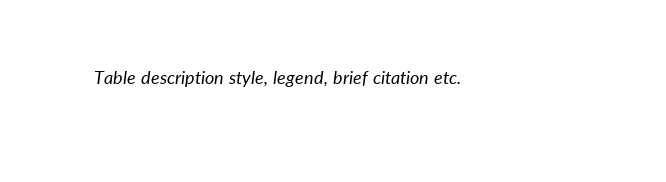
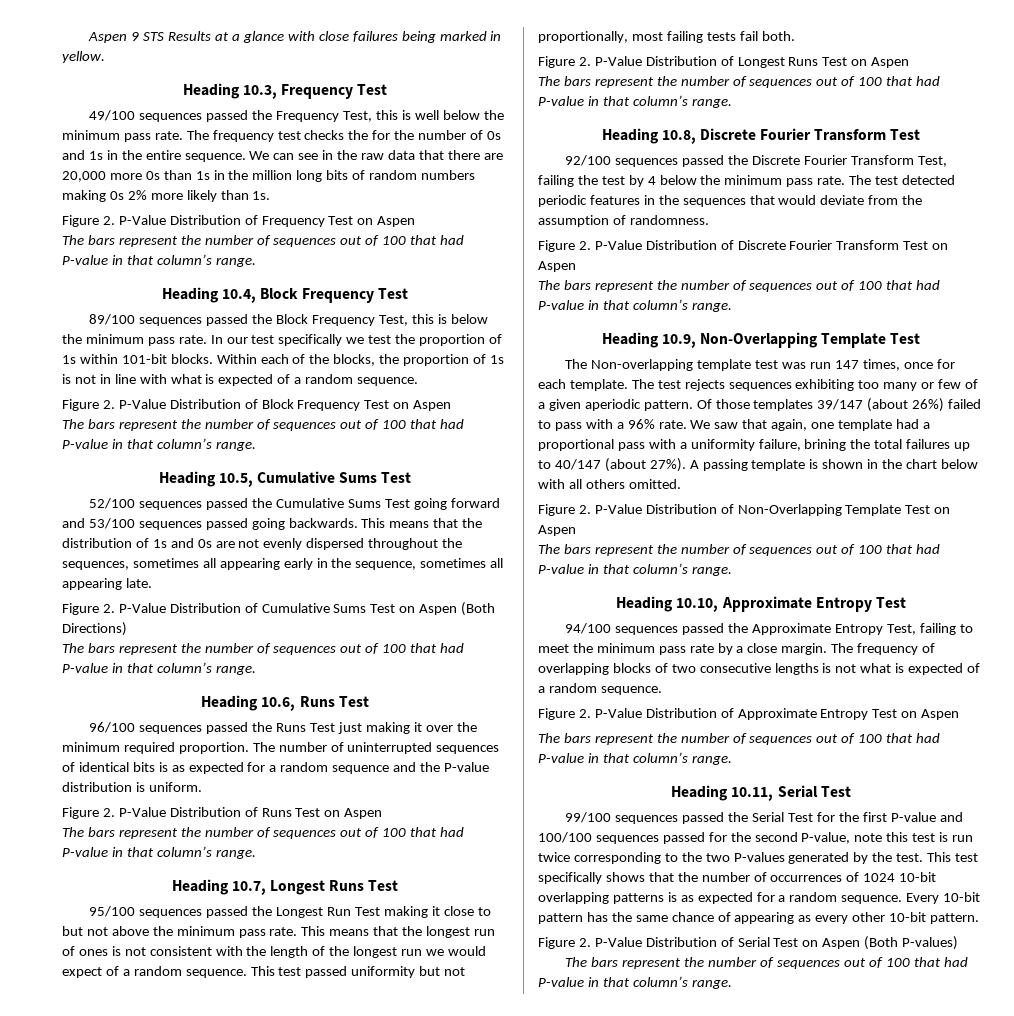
- Table description style, legend, brief citation etc.
+ Aspen 9 STS Results at a glance with close failures being marked in yellow.
+ Heading 10.3, Frequency Test
+ 49/100 sequences passed the Frequency Test, this is well below the minimum pass rate. The frequency test checks the for the number of 0s and 1s in the entire sequence. We can see in the raw data that there are 20,000 more 0s than 1s in the million long bits of random numbers making 0s 2% more likely than 1s.
+ Figure 2. P-Value Distribution of Frequency Test on Aspen
+ The bars represent the number of sequences out of 100 that had P-value in that column’s range.
+ Heading 10.4, Block Frequency Test
+ 89/100 sequences passed the Block Frequency Test, this is below the minimum pass rate. In our test specifically we test the proportion of 1s within 101-bit blocks. Within each of the blocks, the proportion of 1s is not in line with what is expected of a random sequence.
+ Figure 2. P-Value Distribution of Block Frequency Test on Aspen
+ The bars represent the number of sequences out of 100 that had P-value in that column’s range.
+ Heading 10.5, Cumulative Sums Test
+ 52/100 sequences passed the Cumulative Sums Test going forward and 53/100 sequences passed going backwards. This means that the distribution of 1s and 0s are not evenly dispersed throughout the sequences, sometimes all appearing early in the sequence, sometimes all appearing late.
+ Figure 2. P-Value Distribution of Cumulative Sums Test on Aspen (Both Directions)
+ The bars represent the number of sequences out of 100 that had P-value in that column’s range.
+ Heading 10.6, Runs Test
+ 96/100 sequences passed the Runs Test just making it over the minimum required proportion. The number of uninterrupted sequences of identical bits is as expected for a random sequence and the P-value distribution is uniform.
+ Figure 2. P-Value Distribution of Runs Test on Aspen
+ The bars represent the number of sequences out of 100 that had P-value in that column’s range.
+ Heading 10.7, Longest Runs Test
+ 95/100 sequences passed the Longest Run Test making it close to but not above the minimum pass rate. This means that the longest run of ones is not consistent with the length of the longest run we would expect of a random sequence. This test passed uniformity but not proportionally, most failing tests fail both.
+ Figure 2. P-Value Distribution of Longest Runs Test on Aspen
+ The bars represent the number of sequences out of 100 that had P-value in that column’s range.
+ Heading 10.8, Discrete Fourier Transform Test
+ 92/100 sequences passed the Discrete Fourier Transform Test, failing the test by 4 below the minimum pass rate. The test detected periodic features in the sequences that would deviate from the assumption of randomness.
+ Figure 2. P-Value Distribution of Discrete Fourier Transform Test on Aspen
+ The bars represent the number of sequences out of 100 that had P-value in that column’s range.
+ Heading 10.9, Non-Overlapping Template Test
+ The Non-overlapping template test was run 147 times, once for each template. The test rejects sequences exhibiting too many or few of a given aperiodic pattern. Of those templates 39/147 (about 26%) failed to pass with a 96% rate. We saw that again, one template had a proportional pass with a uniformity failure, brining the total failures up to 40/147 (about 27%). A passing template is shown in the chart below with all others omitted.
+ Figure 2. P-Value Distribution of Non-Overlapping Template Test on Aspen
+ The bars represent the number of sequences out of 100 that had P-value in that column’s range.
+ Heading 10.10, Approximate Entropy Test
+ 94/100 sequences passed the Approximate Entropy Test, failing to meet the minimum pass rate by a close margin. The frequency of overlapping blocks of two consecutive lengths is not what is expected of a random sequence.
+ Figure 2. P-Value Distribution of Approximate Entropy Test on Aspen
+ The bars represent the number of sequences out of 100 that had P-value in that column’s range.
+ Heading 10.11, Serial Test
+ 99/100 sequences passed the Serial Test for the first P-value and 100/100 sequences passed for the second P-value, note this test is run twice corresponding to the two P-values generated by the test. This test specifically shows that the number of occurrences of 1024 10-bit overlapping patterns is as expected for a random sequence. Every 10-bit pattern has the same chance of appearing as every other 10-bit pattern.
+ Figure 2. P-Value Distribution of Serial Test on Aspen (Both P-values)
+ The bars represent the number of sequences out of 100 that had P-value in that column’s range.

